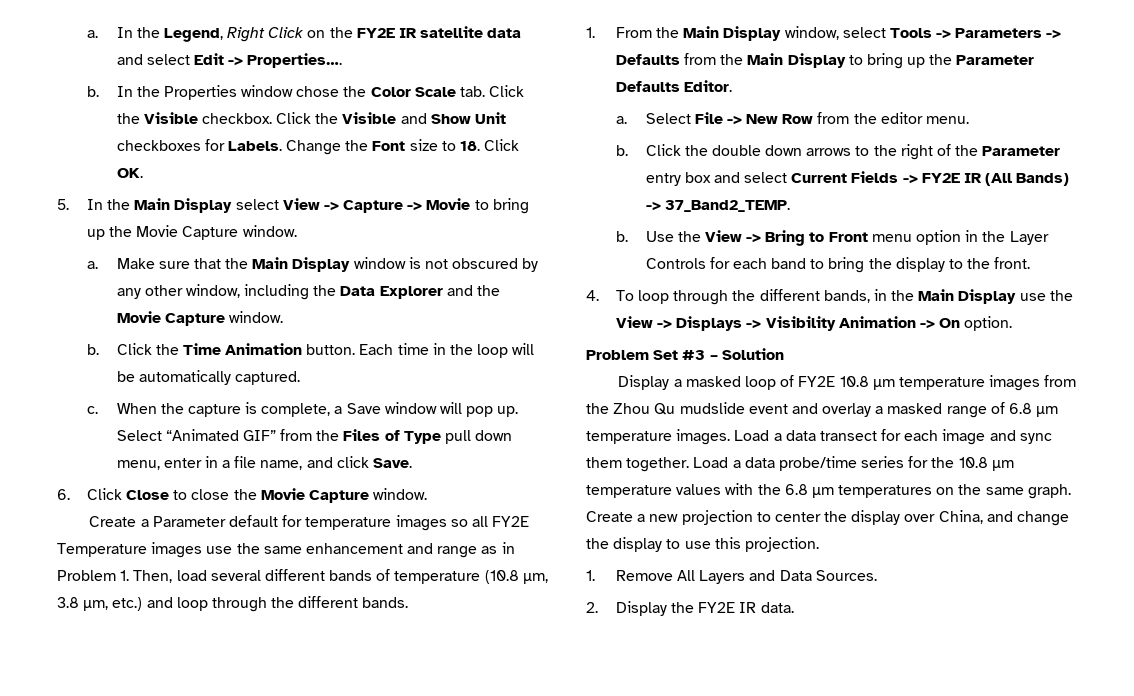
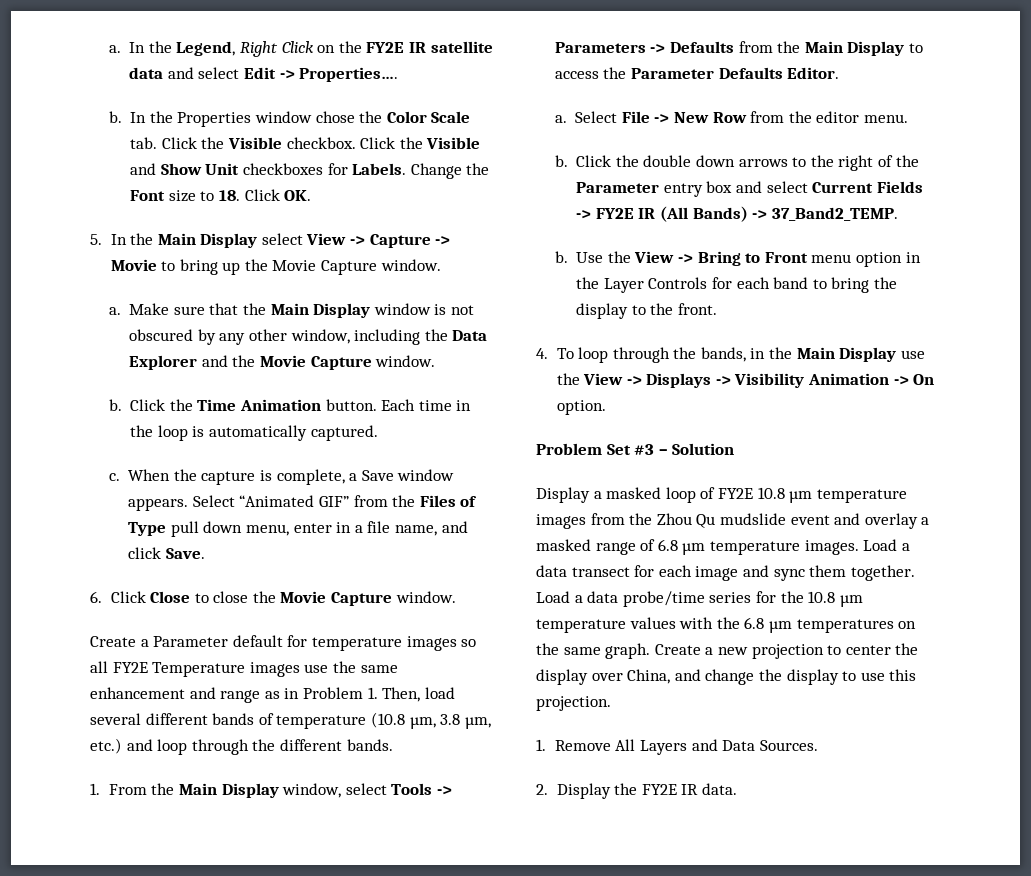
- Each time in the loop will be automatically captured.
+ Each time in the loop is automatically captured.
- When the capture is complete, a Save window will pop up.
+ When the capture is complete, a Save window appears.
- 1. From the Main Display window, select Tools -> Parameters -> Defaults from the Main Display to bring up the Parameter Defaults Editor.
+ 1. From the Main Display window, select Tools -> Parameters -> Defaults from the Main Display to access the Parameter Defaults Editor.
- 4. To loop through the different bands, in the Main Display use the View -> Displays -> Visibility Animation -> On option.
+ 4. To loop through the bands, in the Main Display use the View -> Displays -> Visibility Animation -> On option.

